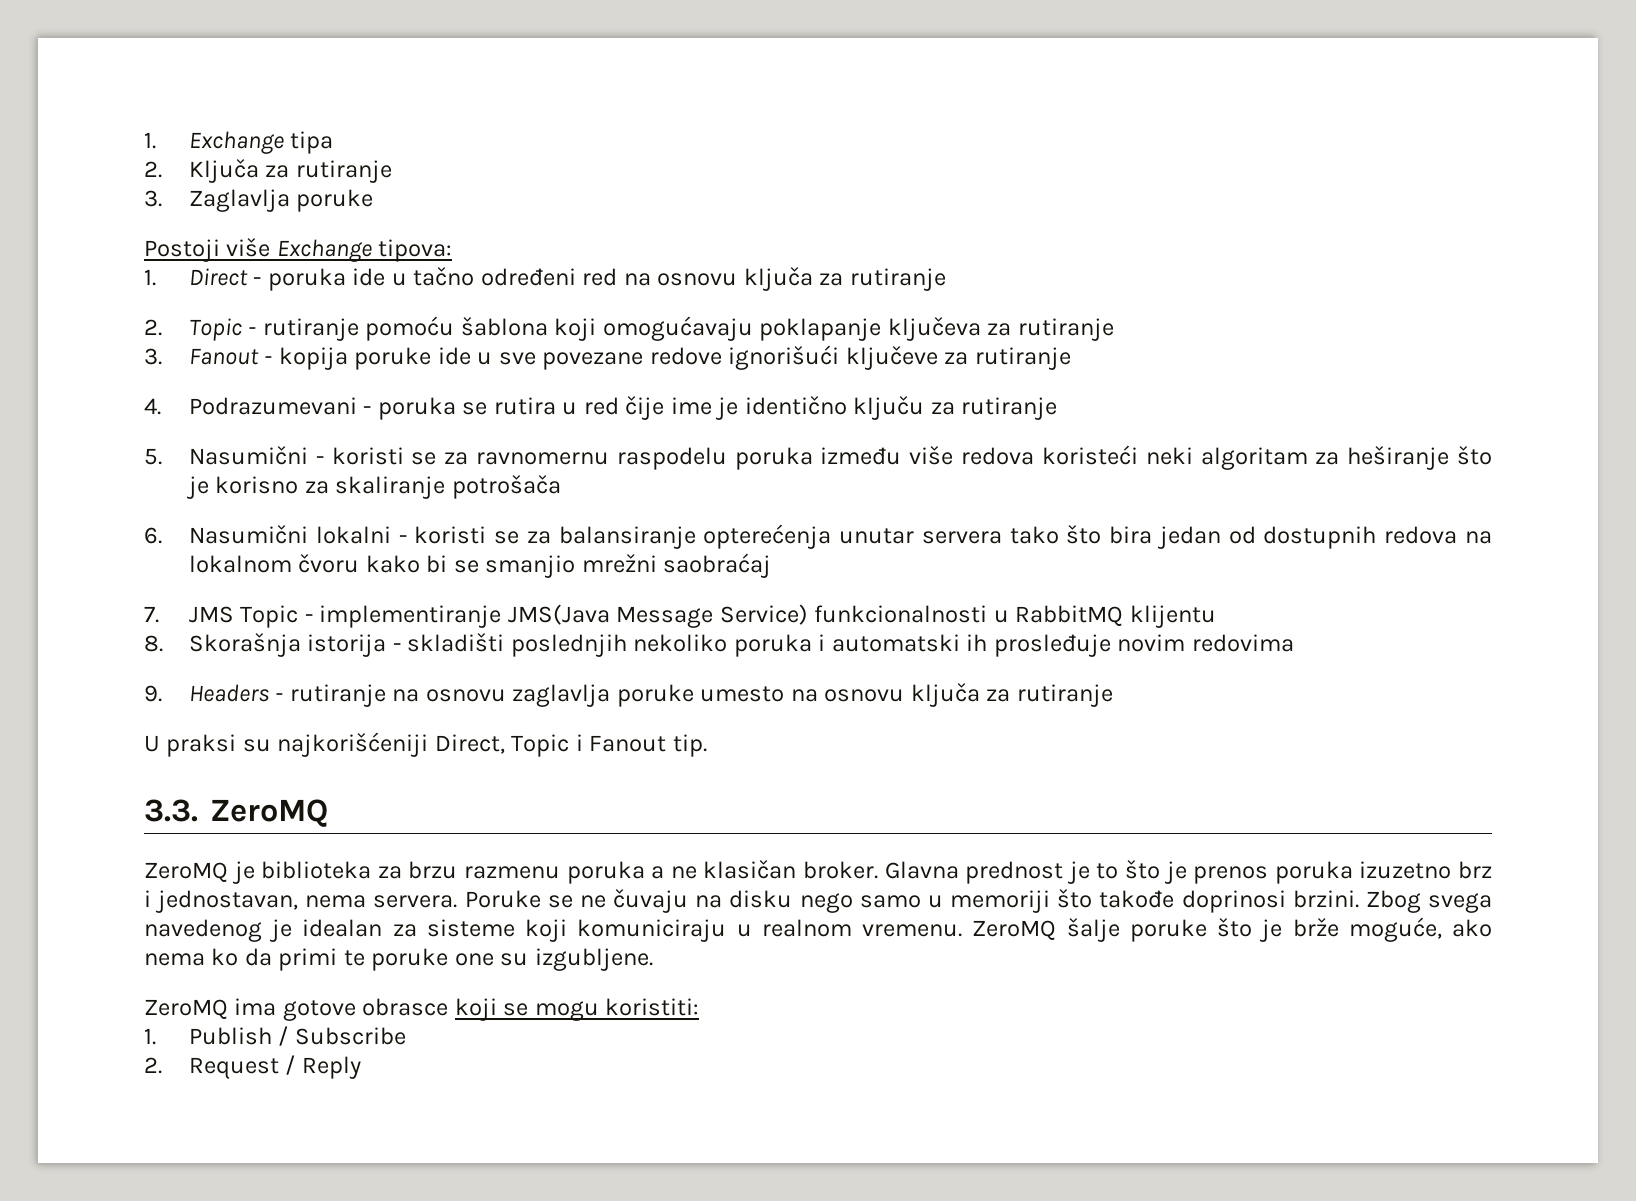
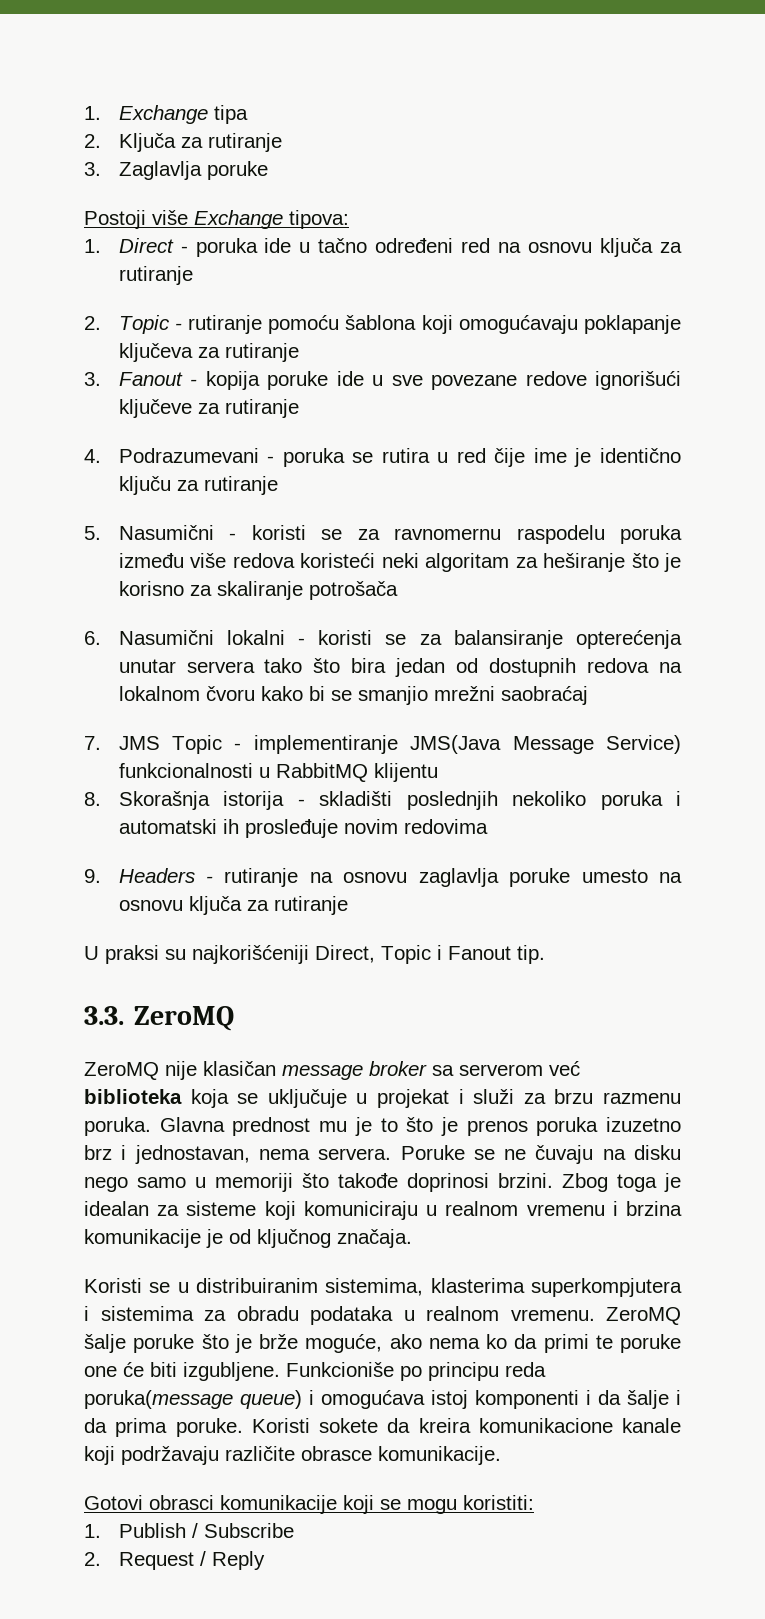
- ZeroMQ je biblioteka za brzu razmenu poruka a ne klasičan broker.
+ ZeroMQ nije klasičan message broker sa serverom već biblioteka koja se uključuje u projekat i služi za brzu razmenu poruka.
- Glavna prednost je to što je prenos poruka izuzetno brz i jednostavan, nema servera.
+ Glavna prednost mu je to što je prenos poruka izuzetno brz i jednostavan, nema servera.
- Zbog svega navedenog je idealan za sisteme koji komuniciraju u realnom vremenu.
+ Zbog toga je idealan za sisteme koji komuniciraju u realnom vremenu i brzina komunikacije je od ključnog značaja.
+ Koristi se u distribuiranim sistemima, klasterima superkompjutera i sistemima za obradu podataka u realnom vremenu.
- ZeroMQ šalje poruke što je brže moguće, ako nema ko da primi te poruke one su izgubljene.
- ZeroMQ ima gotove obrasce koji se mogu koristiti:
+ ZeroMQ šalje poruke što je brže moguće, ako nema ko da primi te poruke one će biti izgubljene. Funkcioniše po principu reda poruka(message queue) i omogućava istoj komponenti i da šalje i da prima poruke. Koristi sokete da kreira komunikacione kanale koji podržavaju različite obrasce komunikacije.
+ Gotovi obrasci komunikacije koji se mogu koristiti:

